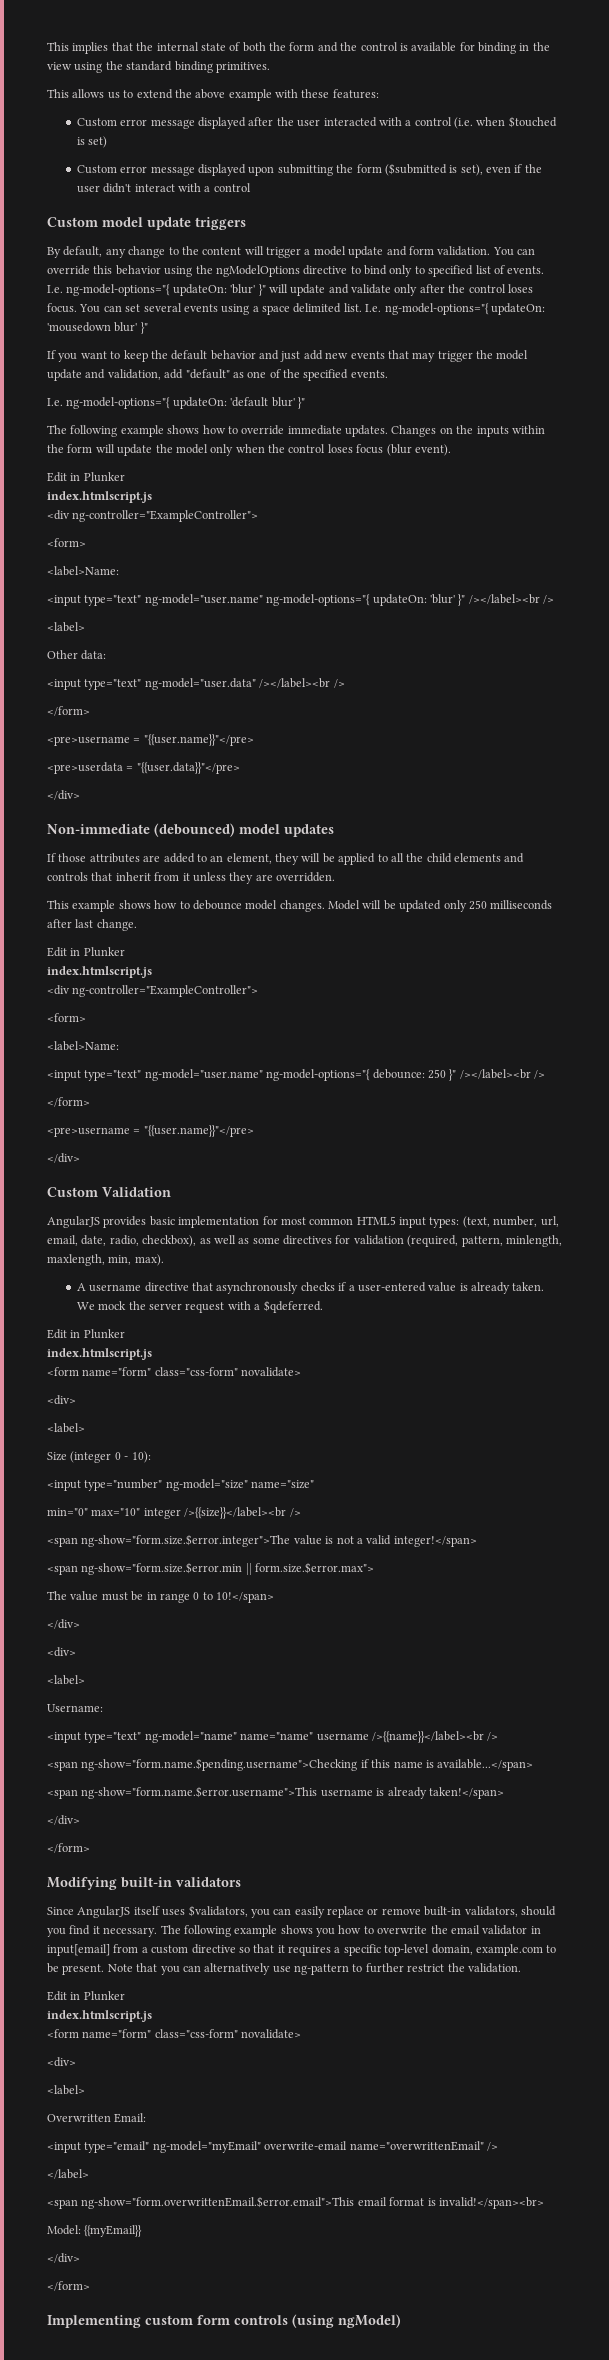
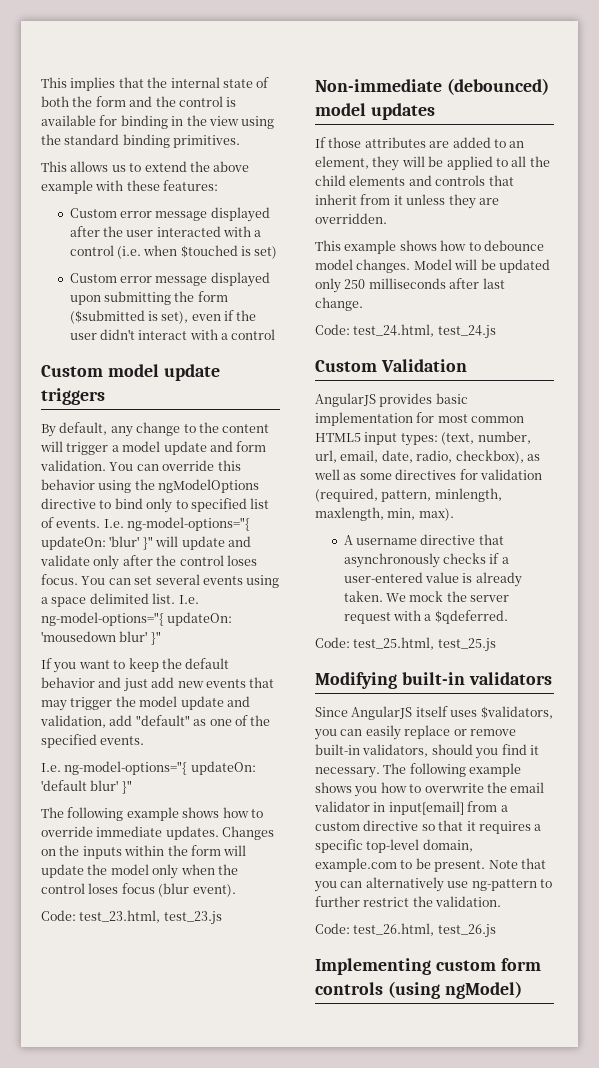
  Changes on the inputs within the form will update the model only when the control loses focus (blur event).
- Edit in Plunker
- index.htmlscript.js
- <div ng-controller="ExampleController">
- <form>
- <label>Name:
- <input type="text" ng-model="user.name" ng-model-options="{ updateOn: 'blur' }" /></label><br />
- <label>
- Other data:
- <input type="text" ng-model="user.data" /></label><br />
- </form>
- <pre>username = "{{user.name}}"</pre>
- <pre>userdata = "{{user.data}}"</pre>
- </div>
+ Code: test_23.html, test_23.js
  Model will be updated only 250 milliseconds after last change.
- Edit in Plunker
- index.htmlscript.js
- <div ng-controller="ExampleController">
- <form>
- <label>Name:
- <input type="text" ng-model="user.name" ng-model-options="{ debounce: 250 }" /></label><br />
- </form>
- <pre>username = "{{user.name}}"</pre>
- </div>
+ Code: test_24.html, test_24.js
  We mock the server request with a $qdeferred.
- Edit in Plunker
- index.htmlscript.js
- <form name="form" class="css-form" novalidate>
- <div>
- <label>
- Size (integer 0 - 10):
- <input type="number" ng-model="size" name="size"
- min="0" max="10" integer />{{size}}</label><br />
- <span ng-show="form.size.$error.integer">The value is not a valid integer!</span>
- <span ng-show="form.size.$error.min || form.size.$error.max">
- The value must be in range 0 to 10!</span>
- </div>
- <div>
- <label>
- Username:
- <input type="text" ng-model="name" name="name" username />{{name}}</label><br />
- <span ng-show="form.name.$pending.username">Checking if this name is available...</span>
- <span ng-show="form.name.$error.username">This username is already taken!</span>
- </div>
- </form>
+ Code: test_25.html, test_25.js
  Note that you can alternatively use ng-pattern to further restrict the validation.
- Edit in Plunker
- index.htmlscript.js
- <form name="form" class="css-form" novalidate>
- <div>
- <label>
- Overwritten Email:
- <input type="email" ng-model="myEmail" overwrite-email name="overwrittenEmail" />
- </label>
- <span ng-show="form.overwrittenEmail.$error.email">This email format is invalid!</span><br>
- Model: {{myEmail}}
- </div>
- </form>
+ Code: test_26.html, test_26.js

